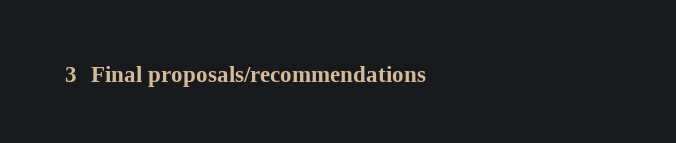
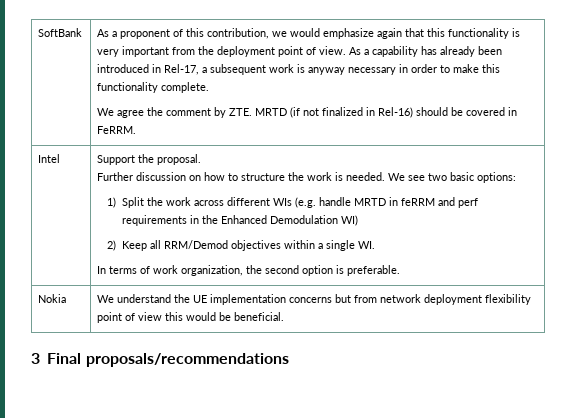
+ SoftBank | As a proponent of this contribution, we would emphasize again that this functionality is very important from the deployment point of view. As a capability has already been introduced in Rel-17, a subsequent work is anyway necessary in order to make this functionality complete.
+ We agree the comment by ZTE. MRTD (if not finalized in Rel-16) should be covered in FeRRM.
+ Intel | Support the proposal.
+ Further discussion on how to structure the work is needed. We see two basic options:
+ 1) Split the work across different WIs (e.g. handle MRTD in feRRM and perf requirements in the Enhanced Demodulation WI)
+ 2) Keep all RRM/Demod objectives within a single WI.
+ In terms of work organization, the second option is preferable.
+ Nokia | We understand the UE implementation concerns but from network deployment flexibility point of view this would be beneficial.

